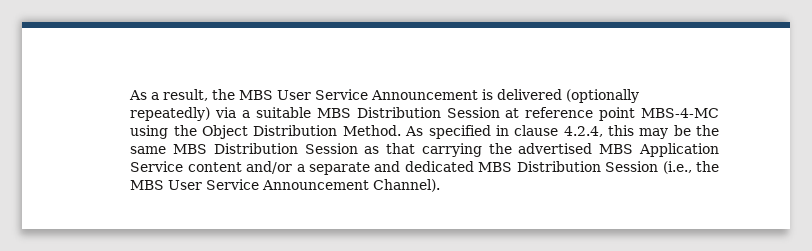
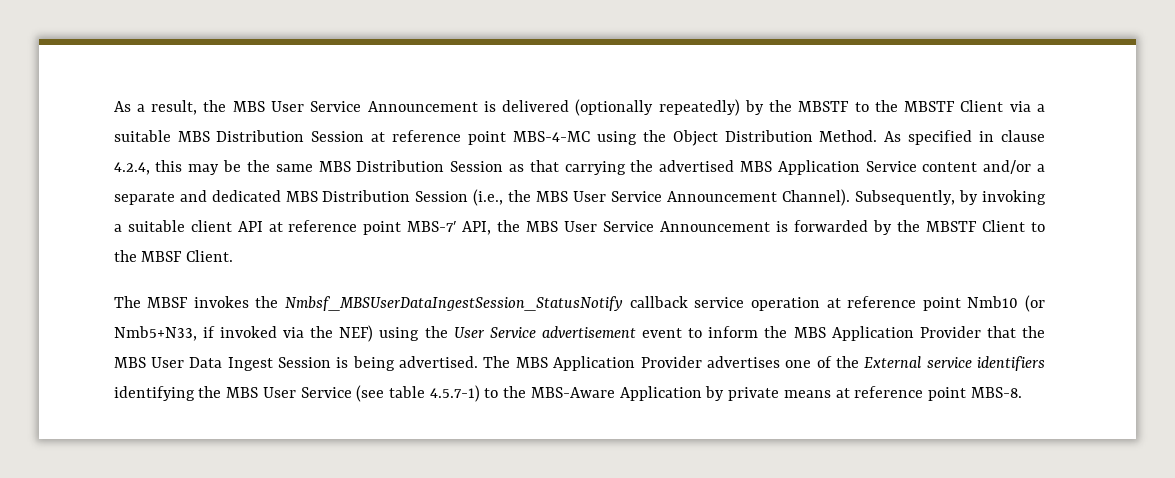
- As a result, the MBS User Service Announcement is delivered (optionally repeatedly) via a suitable MBS Distribution Session at reference point MBS-4-MC using the Object Distribution Method.
+ As a result, the MBS User Service Announcement is delivered (optionally repeatedly) by the MBSTF to the MBSTF Client via a suitable MBS Distribution Session at reference point MBS-4-MC using the Object Distribution Method.
+ Subsequently, by invoking a suitable client API at reference point MBS-7′ API, the MBS User Service Announcement is forwarded by the MBSTF Client to the MBSF Client.
+ The MBSF invokes the Nmbsf_MBSUserDataIngestSession_StatusNotify callback service operation at reference point Nmb10 (or Nmb5+N33, if invoked via the NEF) using the User Service advertisement event to inform the MBS Application Provider that the MBS User Data Ingest Session is being advertised. The MBS Application Provider advertises one of the External service identifiers identifying the MBS User Service (see table 4.5.7-1) to the MBS-Aware Application by private means at reference point MBS-8.

